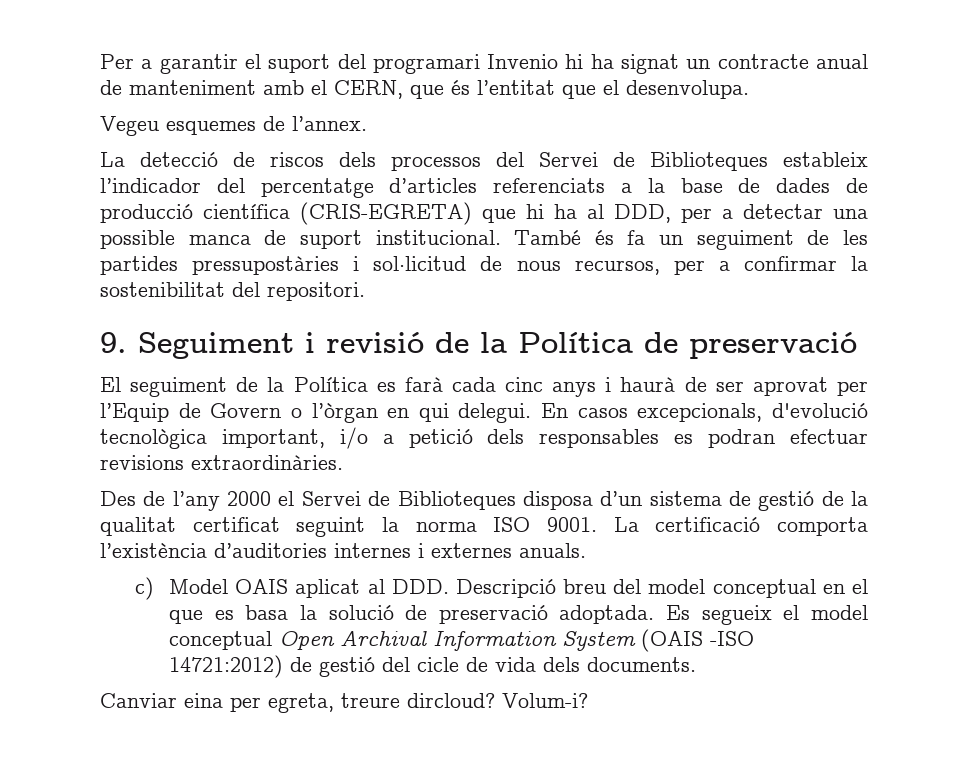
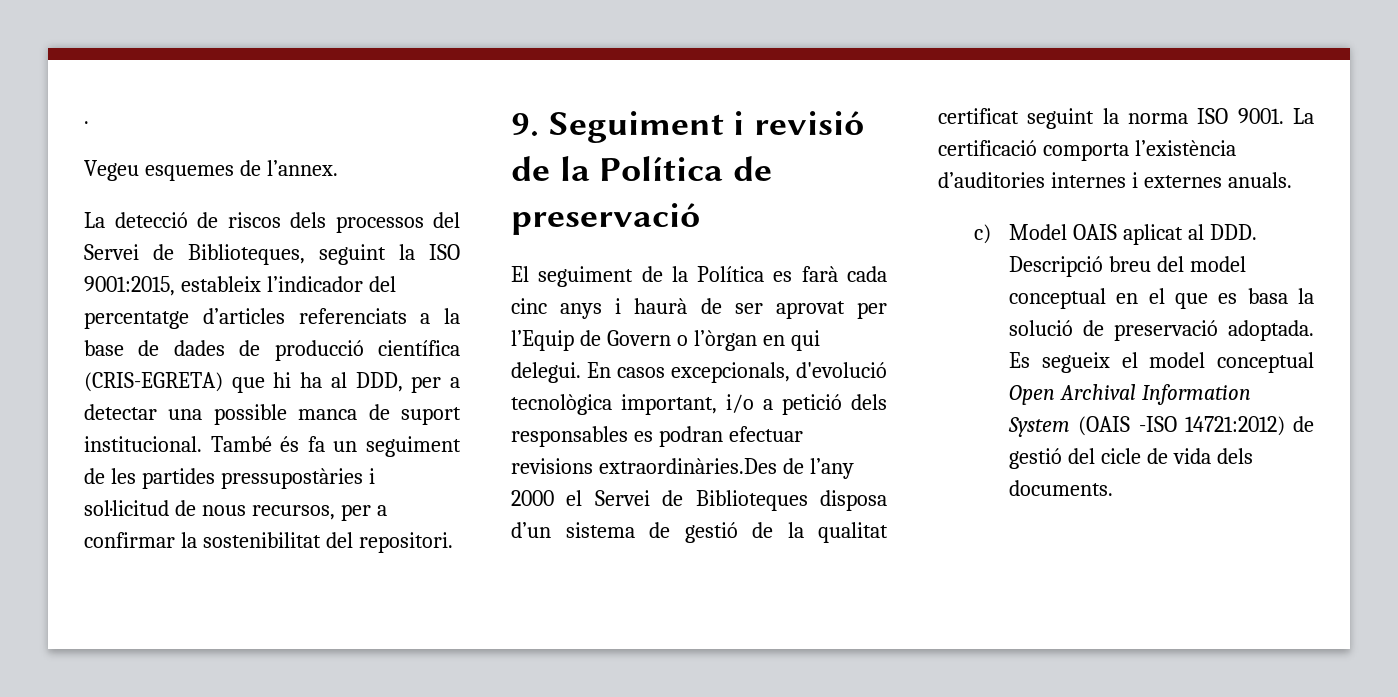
- Per a garantir el suport del programari Invenio hi ha signat un contracte anual de manteniment amb el CERN, que és l’entitat que el desenvolupa.
+ .
- La detecció de riscos dels processos del Servei de Biblioteques estableix l’indicador del percentatge d’articles referenciats a la base de dades de producció científica (CRIS-EGRETA) que hi ha al DDD, per a detectar una possible manca de suport institucional.
+ La detecció de riscos dels processos del Servei de Biblioteques, seguint la ISO 9001:2015, estableix l’indicador del percentatge d’articles referenciats a la base de dades de producció científica (CRIS-EGRETA) que hi ha al DDD, per a detectar una possible manca de suport institucional.
- En casos excepcionals, d'evolució tecnològica important, i/o a petició dels responsables es podran efectuar revisions extraordinàries.
- Des de l’any 2000 el Servei de Biblioteques disposa d’un sistema de gestió de la qualitat certificat seguint la norma ISO 9001.
+ En casos excepcionals, d'evolució tecnològica important, i/o a petició dels responsables es podran efectuar revisions extraordinàries.Des de l’any 2000 el Servei de Biblioteques disposa d’un sistema de gestió de la qualitat certificat seguint la norma ISO 9001.
- Canviar eina per egreta, treure dircloud? Volum-i?

